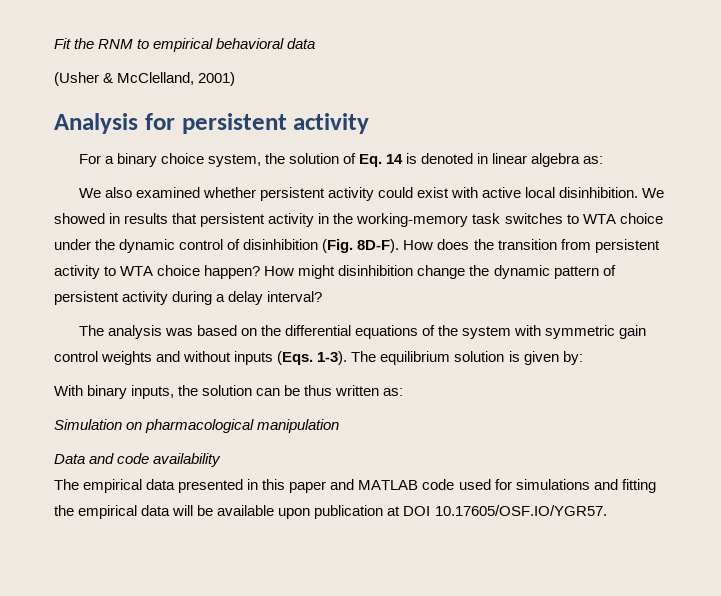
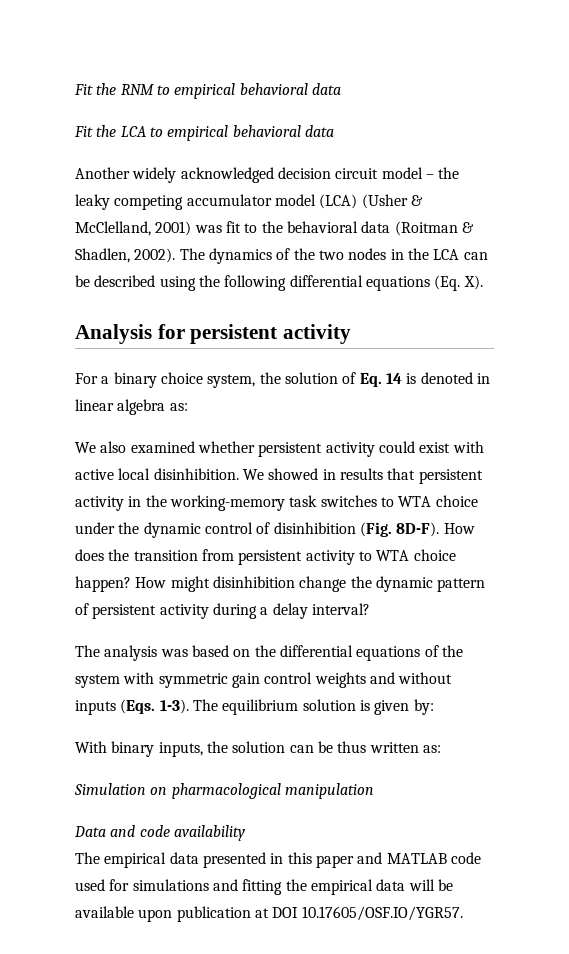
- (Usher & McClelland, 2001)
+ Fit the LCA to empirical behavioral data
+ Another widely acknowledged decision circuit model – the leaky competing accumulator model (LCA) (Usher & McClelland, 2001) was fit to the behavioral data (Roitman & Shadlen, 2002). The dynamics of the two nodes in the LCA can be described using the following differential equations (Eq. X).

